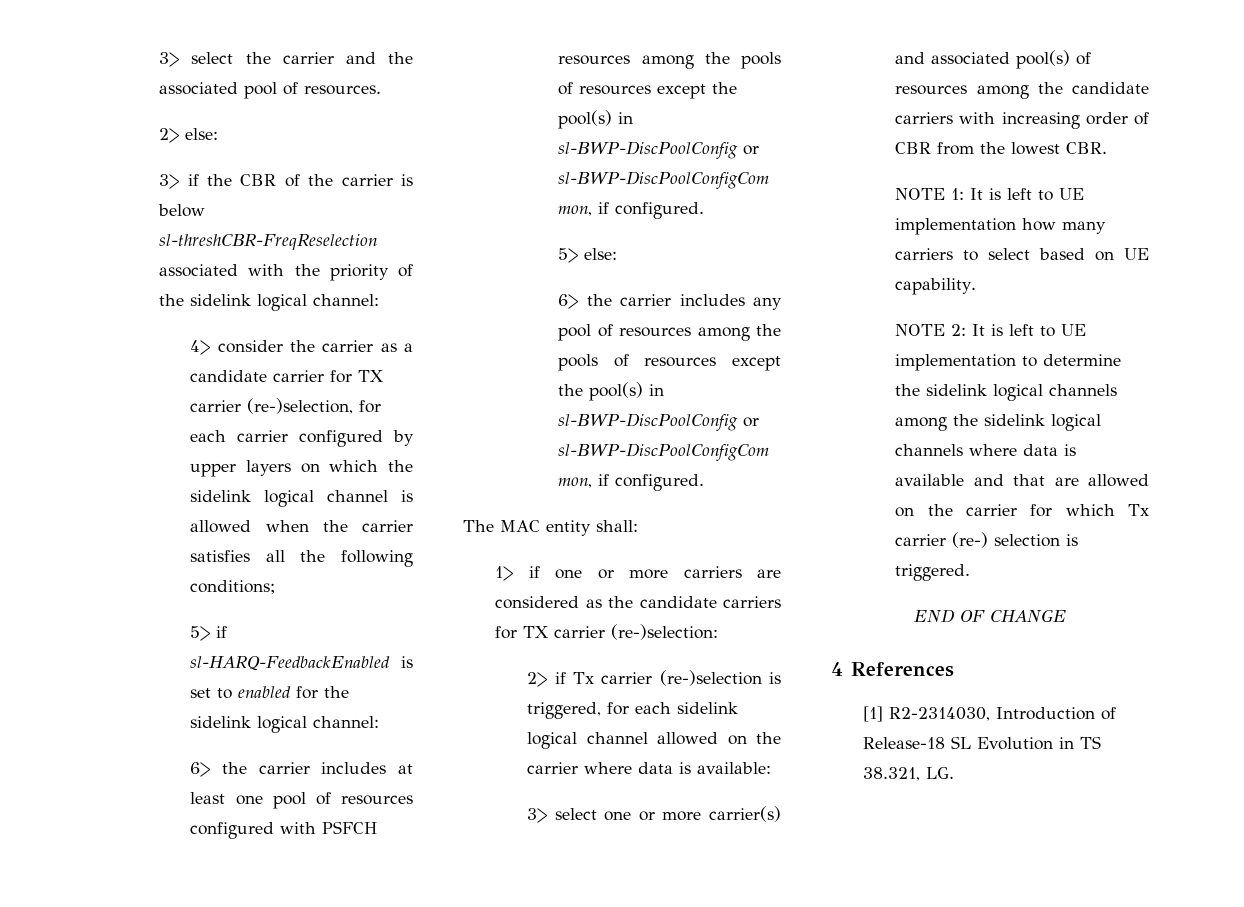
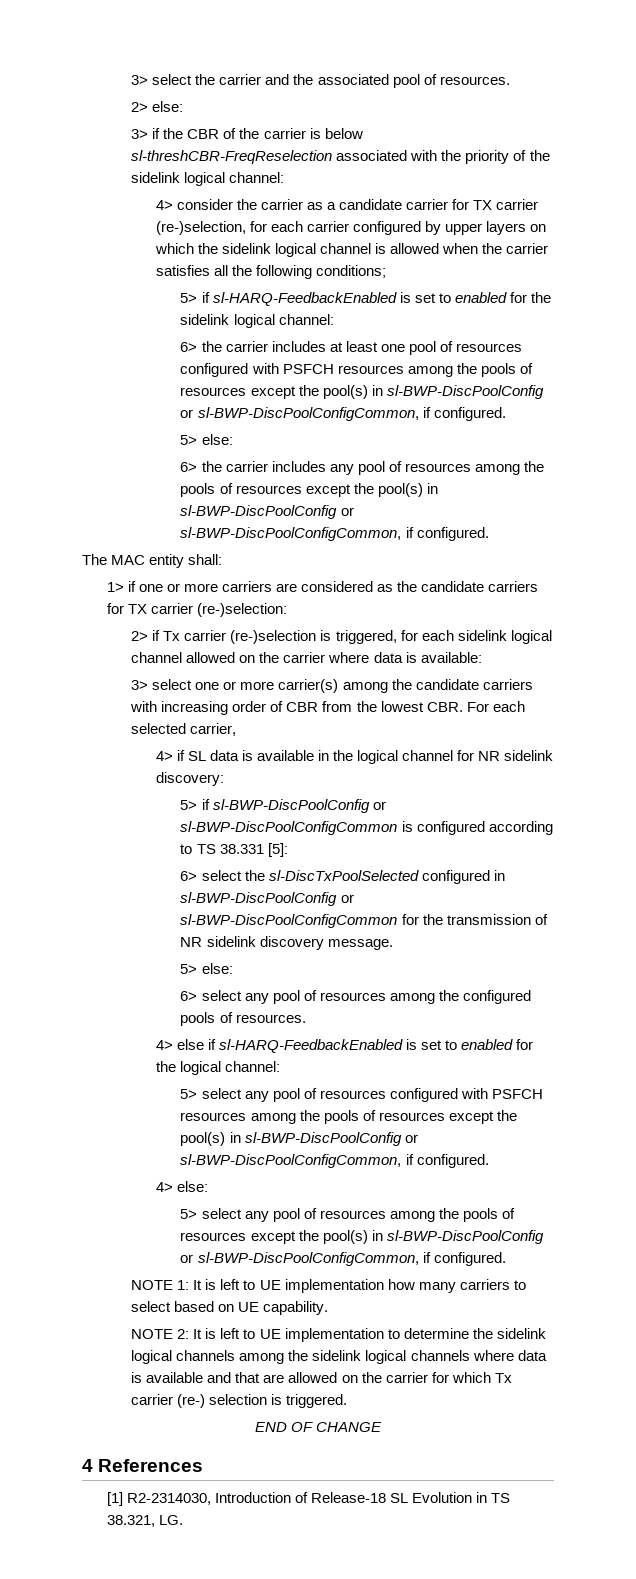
- 3> select one or more carrier(s) and associated pool(s) of resources among the candidate carriers with increasing order of CBR from the lowest CBR.
+ 3> select one or more carrier(s) among the candidate carriers with increasing order of CBR from the lowest CBR. For each selected carrier,
+ 4> if SL data is available in the logical channel for NR sidelink discovery:
+ 5> if sl-BWP-DiscPoolConfig or sl-BWP-DiscPoolConfigCommon is configured according to TS 38.331 [5]:
+ 6> select the sl-DiscTxPoolSelected configured in sl-BWP-DiscPoolConfig or sl-BWP-DiscPoolConfigCommon for the transmission of NR sidelink discovery message.
+ 5> else:
+ 6> select any pool of resources among the configured pools of resources.
+ 4> else if sl-HARQ-FeedbackEnabled is set to enabled for the logical channel:
+ 5> select any pool of resources configured with PSFCH resources among the pools of resources except the pool(s) in sl-BWP-DiscPoolConfig or sl-BWP-DiscPoolConfigCommon, if configured.
+ 4> else:
+ 5> select any pool of resources among the pools of resources except the pool(s) in sl-BWP-DiscPoolConfig or sl-BWP-DiscPoolConfigCommon, if configured.

